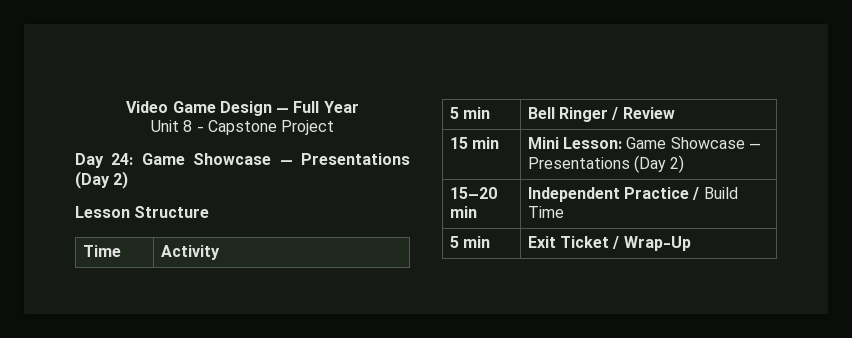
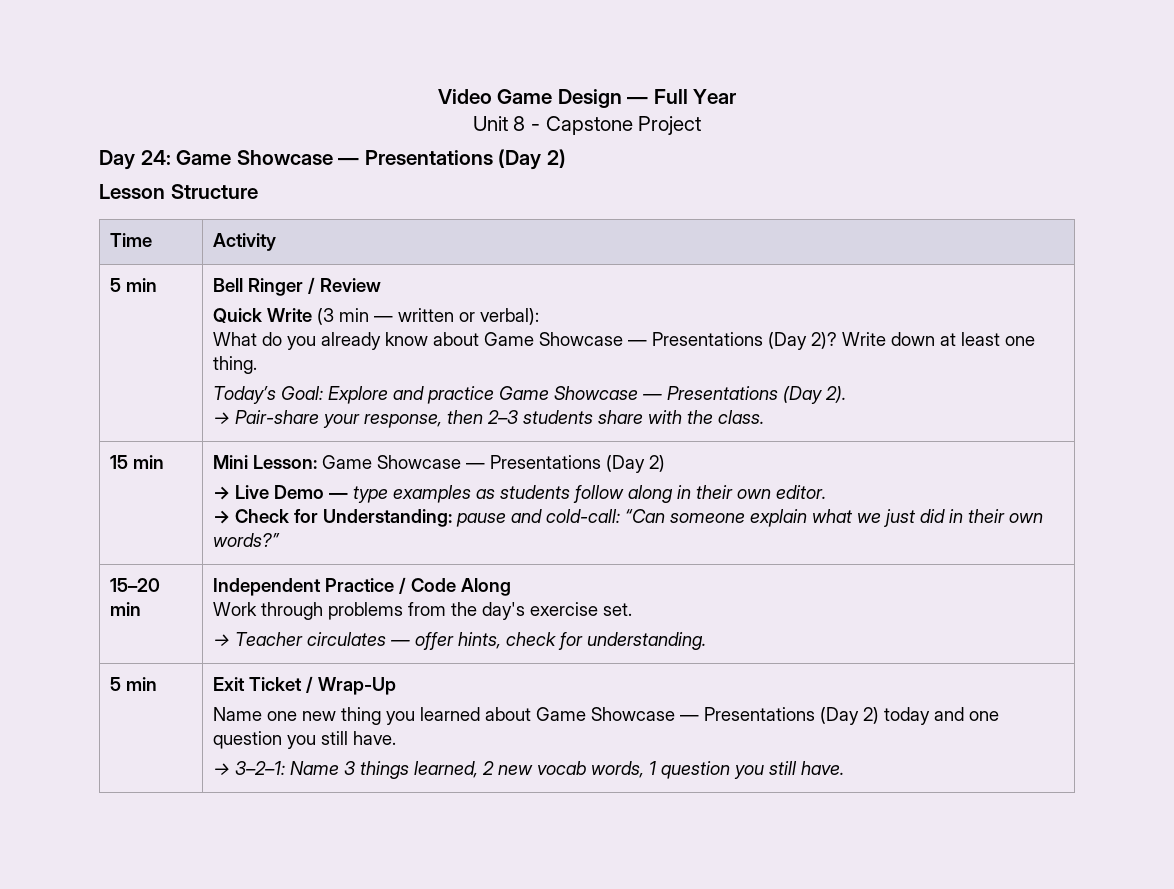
+ Quick Write (3 min — written or verbal):
+ What do you already know about Game Showcase — Presentations (Day 2)? Write down at least one thing.
+ Today’s Goal: Explore and practice Game Showcase — Presentations (Day 2).
+ → Pair-share your response, then 2–3 students share with the class.
+ → Live Demo — type examples as students follow along in their own editor.
+ → Check for Understanding: pause and cold-call: “Can someone explain what we just did in their own words?”
- 15–20 min | Independent Practice / Build Time
+ 15–20 min | Independent Practice / Code Along
+ Work through problems from the day's exercise set.
+ → Teacher circulates — offer hints, check for understanding.
+ Name one new thing you learned about Game Showcase — Presentations (Day 2) today and one question you still have.
+ → 3–2–1: Name 3 things learned, 2 new vocab words, 1 question you still have.

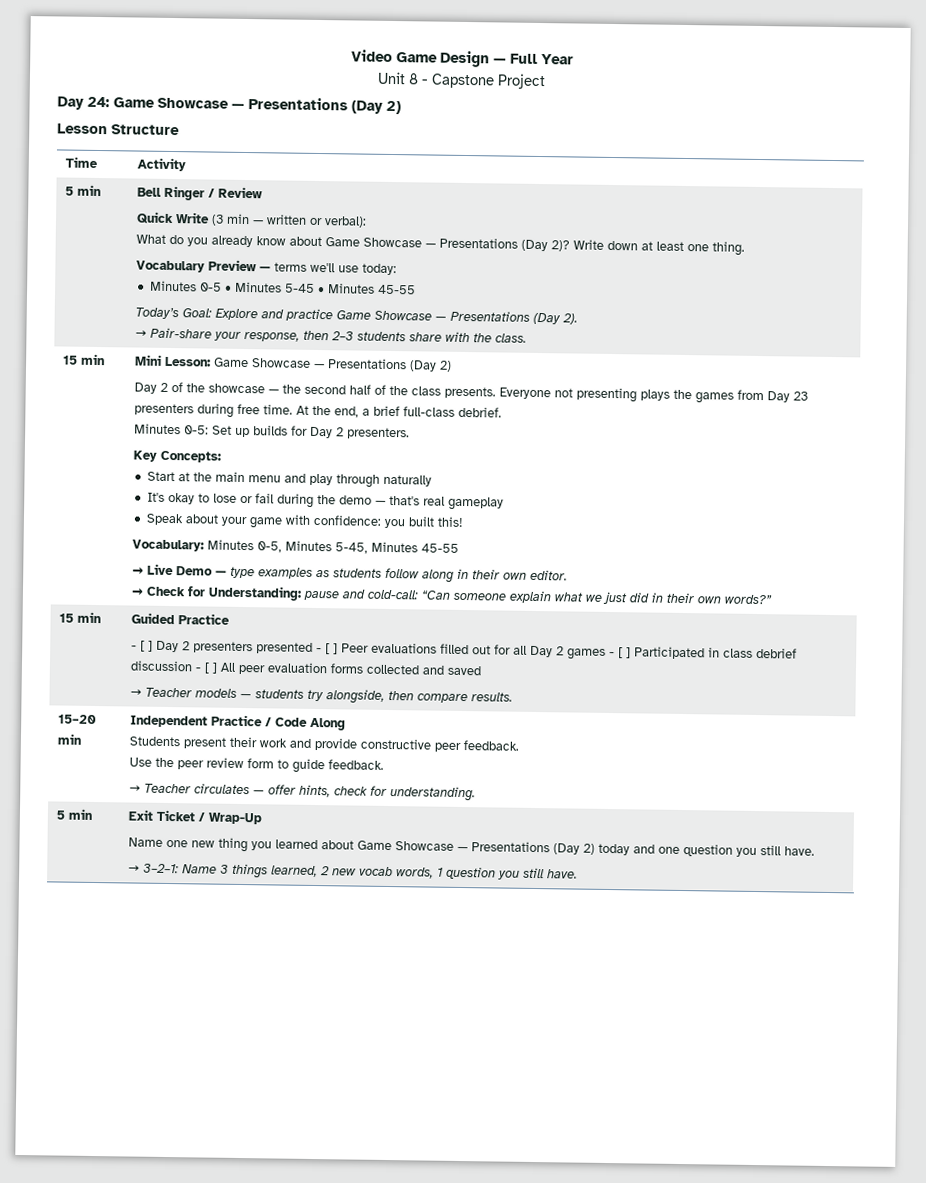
+ Vocabulary Preview — terms we'll use today:
+ Minutes 0-5 • Minutes 5-45 • Minutes 45-55
+ Day 2 of the showcase — the second half of the class presents. Everyone not presenting plays the games from Day 23 presenters during free time. At the end, a brief full-class debrief.
+ Minutes 0-5: Set up builds for Day 2 presenters.
+ Key Concepts:
+ Start at the main menu and play through naturally
+ It's okay to lose or fail during the demo — that's real gameplay
+ Speak about your game with confidence: you built this!
+ Vocabulary: Minutes 0-5, Minutes 5-45, Minutes 45-55
+ 15 min | Guided Practice
+ - [ ] Day 2 presenters presented - [ ] Peer evaluations filled out for all Day 2 games - [ ] Participated in class debrief discussion - [ ] All peer evaluation forms collected and saved
+ → Teacher models — students try alongside, then compare results.
  15–20 min | Independent Practice / Code Along
- Work through problems from the day's exercise set.
+ Students present their work and provide constructive peer feedback.
+ Use the peer review form to guide feedback.

